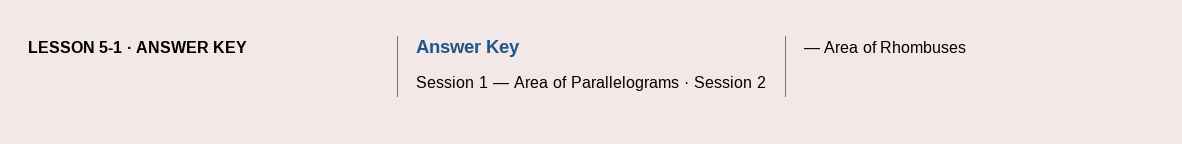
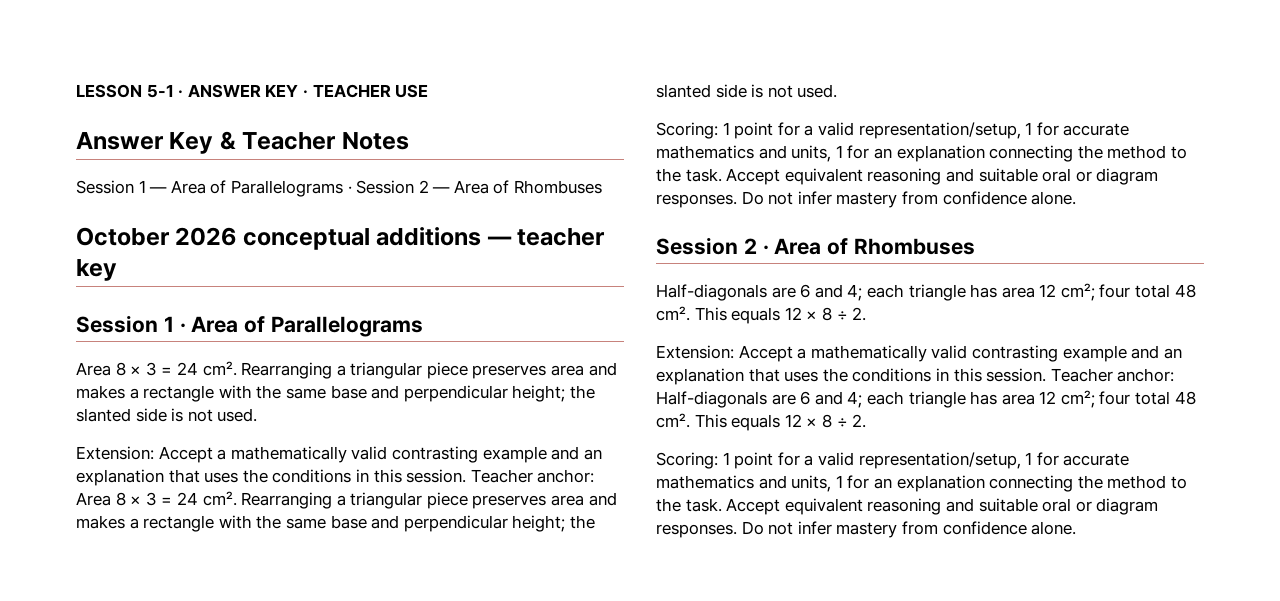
- LESSON 5-1 · ANSWER KEY
+ LESSON 5-1 · ANSWER KEY · TEACHER USE
- Answer Key
+ Answer Key & Teacher Notes
+ October 2026 conceptual additions — teacher key
+ Session 1 · Area of Parallelograms
+ Area 8 × 3 = 24 cm². Rearranging a triangular piece preserves area and makes a rectangle with the same base and perpendicular height; the slanted side is not used.
+ Extension: Accept a mathematically valid contrasting example and an explanation that uses the conditions in this session. Teacher anchor: Area 8 × 3 = 24 cm². Rearranging a triangular piece preserves area and makes a rectangle with the same base and perpendicular height; the slanted side is not used.
+ Scoring: 1 point for a valid representation/setup, 1 for accurate mathematics and units, 1 for an explanation connecting the method to the task. Accept equivalent reasoning and suitable oral or diagram responses. Do not infer mastery from confidence alone.
+ Session 2 · Area of Rhombuses
+ Half-diagonals are 6 and 4; each triangle has area 12 cm²; four total 48 cm². This equals 12 × 8 ÷ 2.
+ Extension: Accept a mathematically valid contrasting example and an explanation that uses the conditions in this session. Teacher anchor: Half-diagonals are 6 and 4; each triangle has area 12 cm²; four total 48 cm². This equals 12 × 8 ÷ 2.
+ Scoring: 1 point for a valid representation/setup, 1 for accurate mathematics and units, 1 for an explanation connecting the method to the task. Accept equivalent reasoning and suitable oral or diagram responses. Do not infer mastery from confidence alone.

